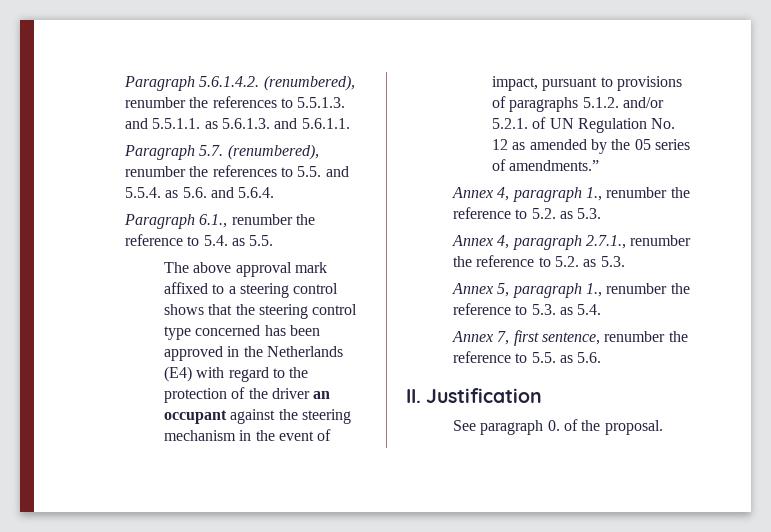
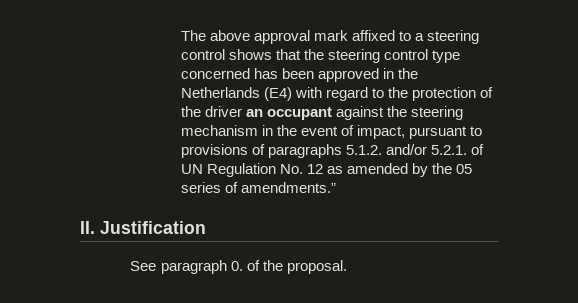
- Paragraph 5.6.1.4.2. (renumbered), renumber the references to 5.5.1.3. and 5.5.1.1. as 5.6.1.3. and 5.6.1.1.
- Paragraph 5.7. (renumbered), renumber the references to 5.5. and 5.5.4. as 5.6. and 5.6.4.
- Paragraph 6.1., renumber the reference to 5.4. as 5.5.
- Annex 4, paragraph 1., renumber the reference to 5.2. as 5.3.
- Annex 4, paragraph 2.7.1., renumber the reference to 5.2. as 5.3.
- Annex 5, paragraph 1., renumber the reference to 5.3. as 5.4.
- Annex 7, first sentence, renumber the reference to 5.5. as 5.6.

